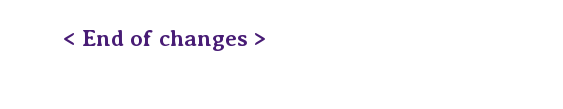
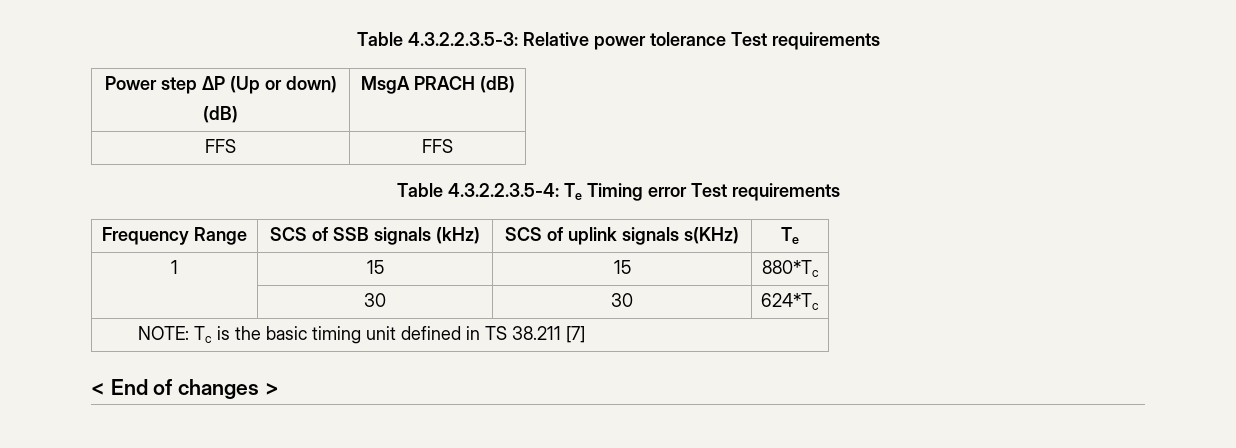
+ Table 4.3.2.2.3.5-3: Relative power tolerance Test requirements
+ Power step ΔP (Up or down)
+ (dB) | MsgA PRACH (dB)
+ FFS | FFS
+ Table 4.3.2.2.3.5-4: Te Timing error Test requirements
+ Frequency Range | SCS of SSB signals (kHz) | SCS of uplink signals s(KHz) | Te
+ 1 | 15 | 15 | 880*Tc
+ | 30 | 30 | 624*Tc
+ NOTE: Tc is the basic timing unit defined in TS 38.211 [7]

